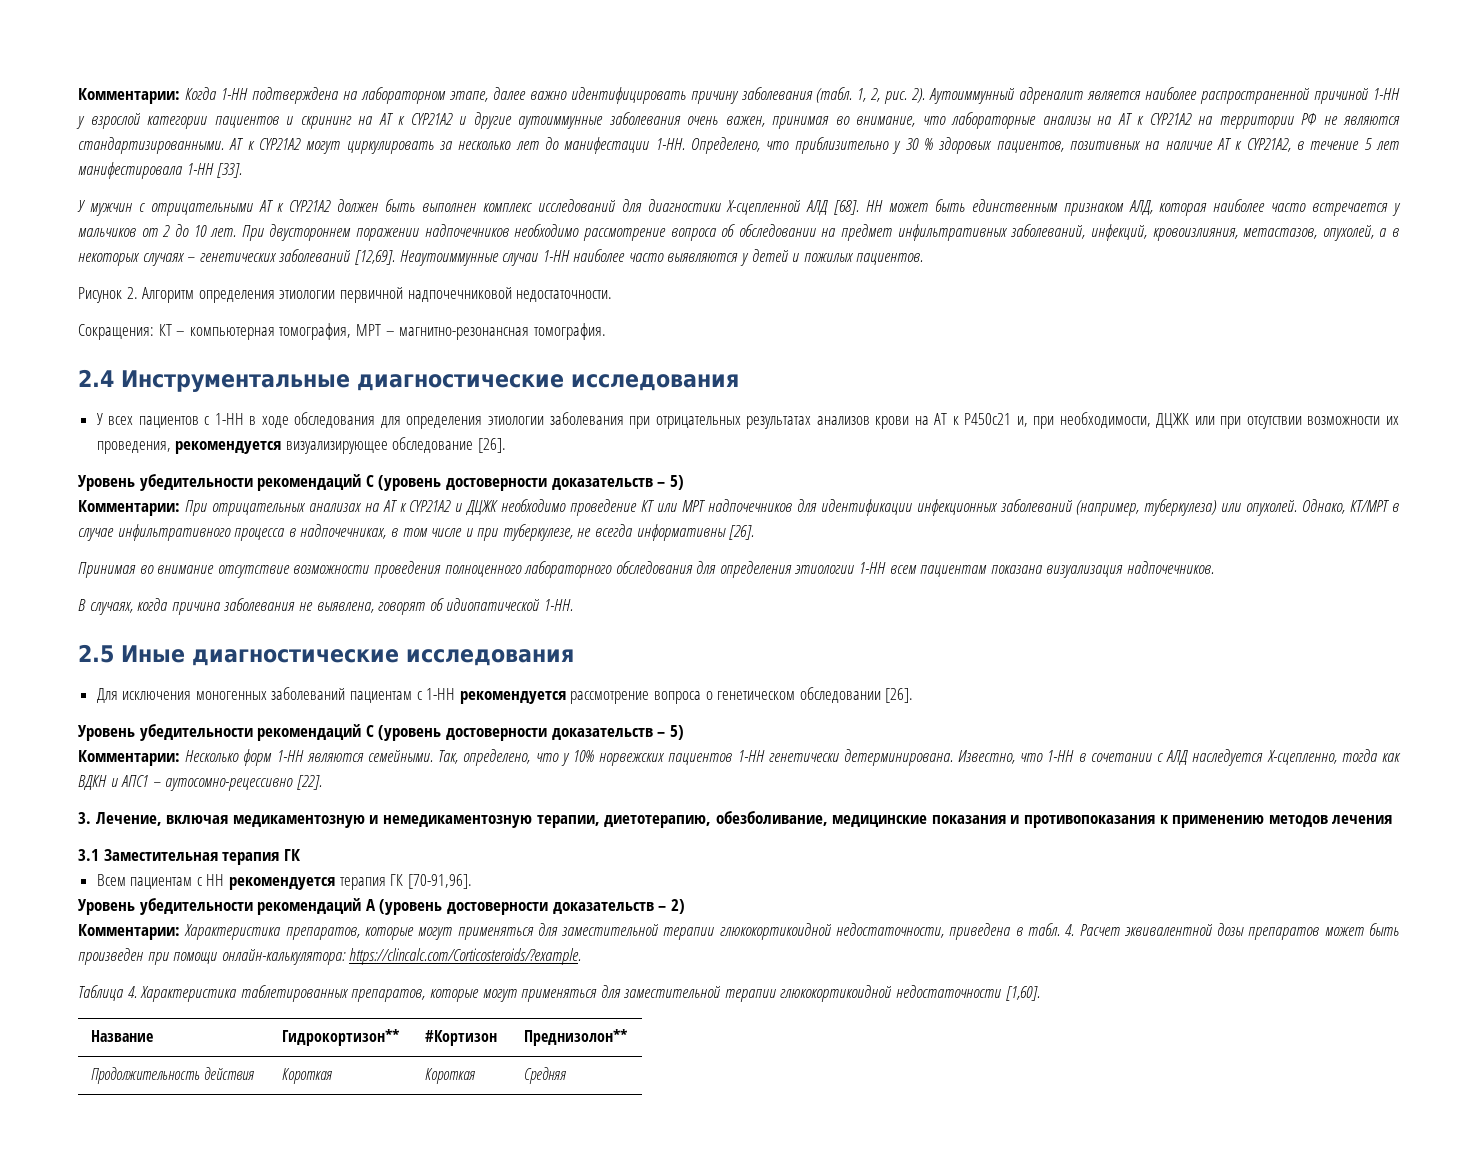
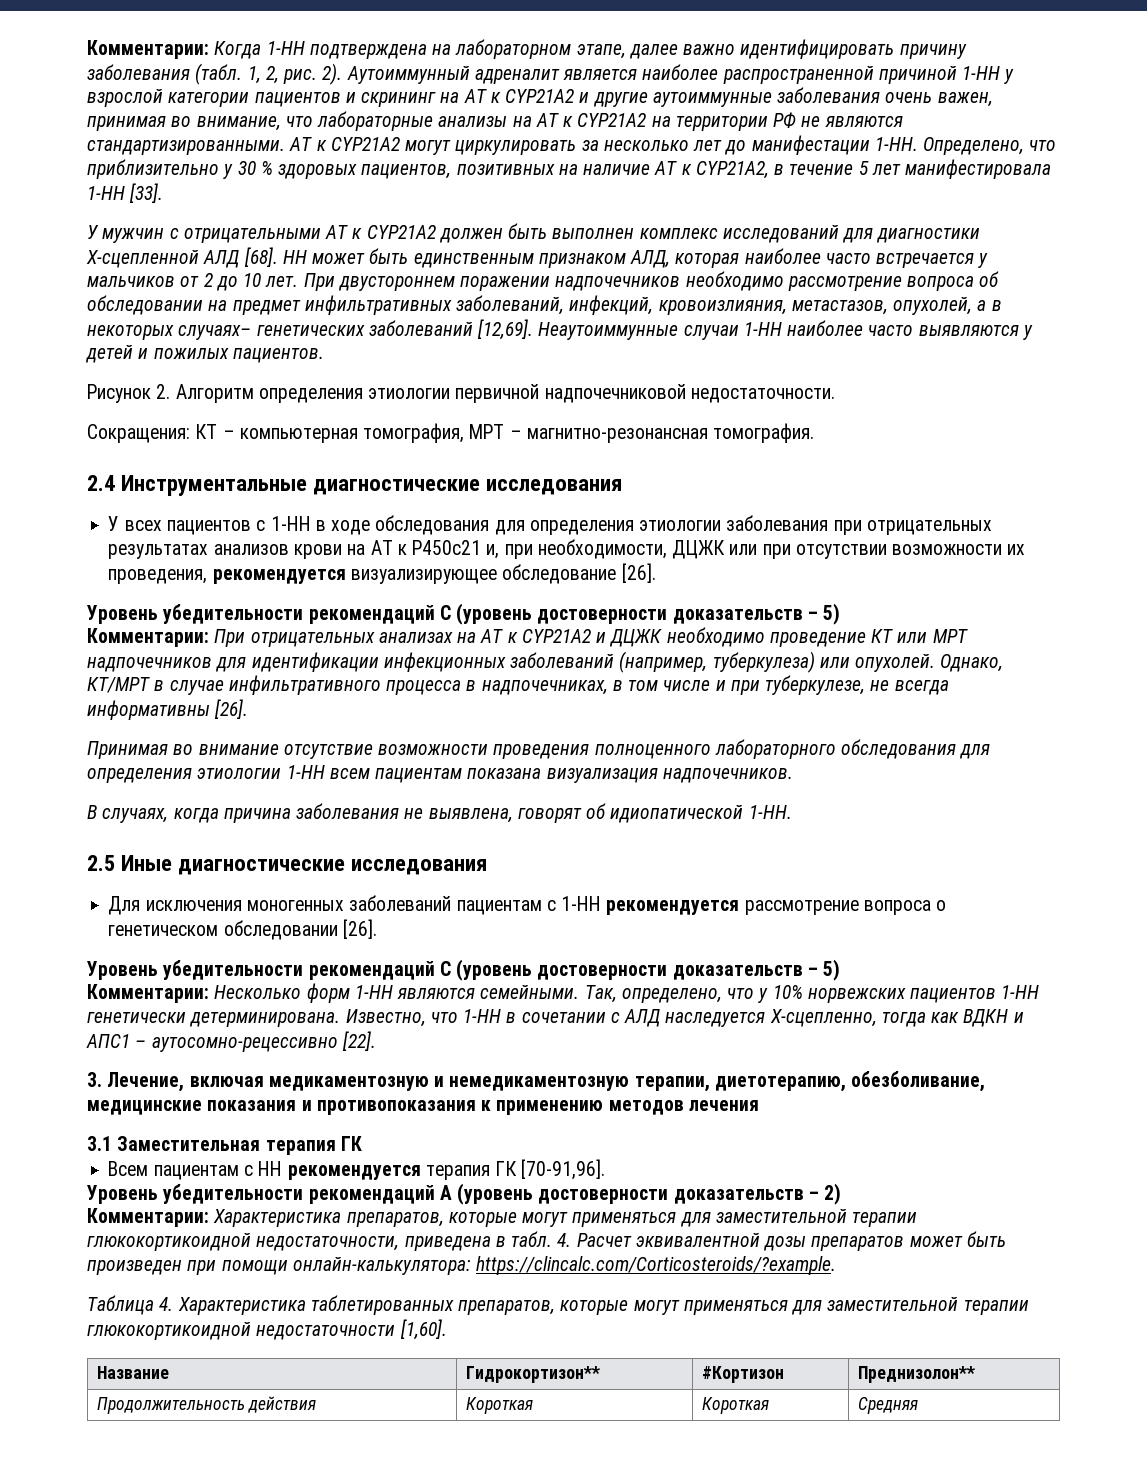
- При двустороннем поражении надпочечников необходимо рассмотрение вопроса об обследовании на предмет инфильтративных заболеваний, инфекций, кровоизлияния, метастазов, опухолей, а в некоторых случаях – генетических заболеваний [12,69].
+ При двустороннем поражении надпочечников необходимо рассмотрение вопроса об обследовании на предмет инфильтративных заболеваний, инфекций, кровоизлияния, метастазов, опухолей, а в некоторых случаях– генетических заболеваний [12,69].

